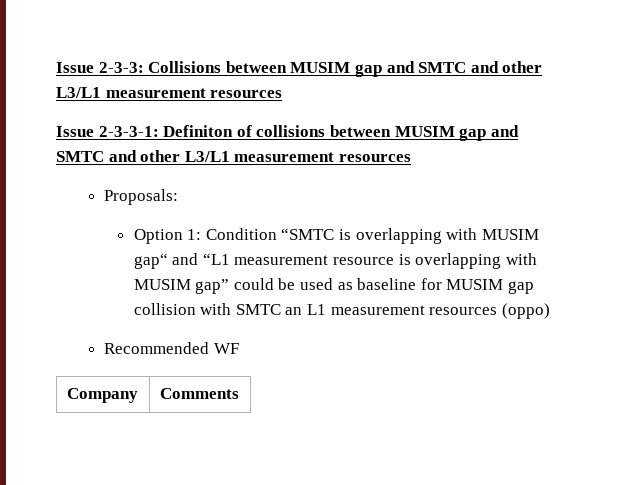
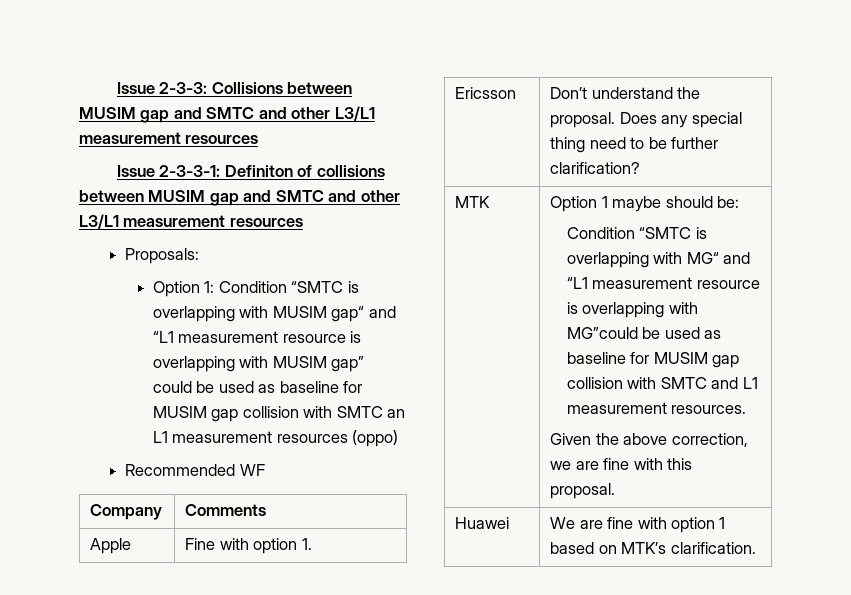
+ Apple | Fine with option 1.
+ Ericsson | Don’t understand the proposal. Does any special thing need to be further clarification?
+ MTK | Option 1 maybe should be:
+ Condition “SMTC is overlapping with MG“ and “L1 measurement resource is overlapping with MG”could be used as baseline for MUSIM gap collision with SMTC and L1 measurement resources.
+ Given the above correction, we are fine with this proposal.
+ Huawei | We are fine with option 1 based on MTK’s clarification.

